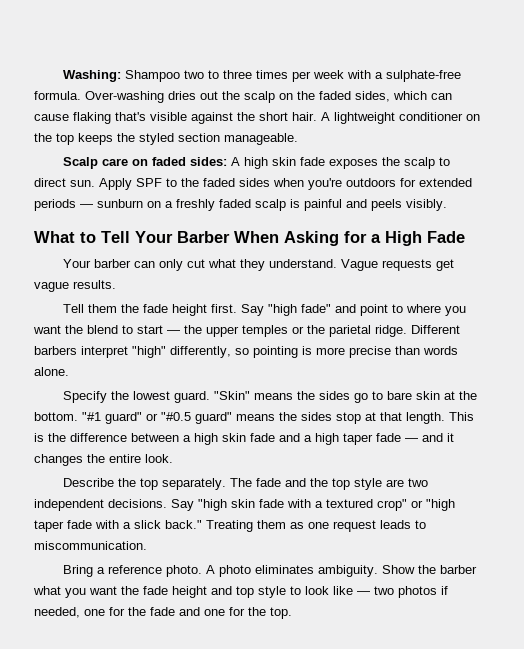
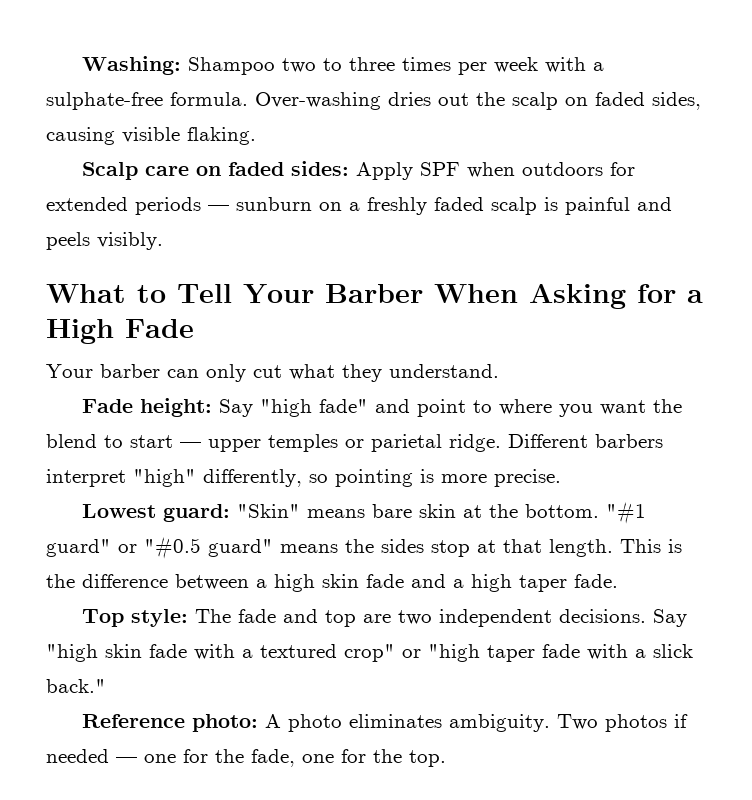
- Over-washing dries out the scalp on the faded sides, which can cause flaking that's visible against the short hair. A lightweight conditioner on the top keeps the styled section manageable.
+ Over-washing dries out the scalp on faded sides, causing visible flaking.
- Scalp care on faded sides: A high skin fade exposes the scalp to direct sun. Apply SPF to the faded sides when you're outdoors for extended periods — sunburn on a freshly faded scalp is painful and peels visibly.
+ Scalp care on faded sides: Apply SPF when outdoors for extended periods — sunburn on a freshly faded scalp is painful and peels visibly.
- Your barber can only cut what they understand. Vague requests get vague results.
- Tell them the fade height first. Say "high fade" and point to where you want the blend to start — the upper temples or the parietal ridge.
+ Your barber can only cut what they understand.
+ Fade height: Say "high fade" and point to where you want the blend to start — upper temples or parietal ridge.
- Different barbers interpret "high" differently, so pointing is more precise than words alone.
- Specify the lowest guard. "Skin" means the sides go to bare skin at the bottom.
+ Different barbers interpret "high" differently, so pointing is more precise.
+ Lowest guard: "Skin" means bare skin at the bottom.
- This is the difference between a high skin fade and a high taper fade — and it changes the entire look.
- Describe the top separately. The fade and the top style are two independent decisions.
+ This is the difference between a high skin fade and a high taper fade.
+ Top style: The fade and top are two independent decisions.
- Say "high skin fade with a textured crop" or "high taper fade with a slick back." Treating them as one request leads to miscommunication.
- Bring a reference photo. A photo eliminates ambiguity. Show the barber what you want the fade height and top style to look like — two photos if needed, one for the fade and one for the top.
+ Say "high skin fade with a textured crop" or "high taper fade with a slick back."
+ Reference photo: A photo eliminates ambiguity. Two photos if needed — one for the fade, one for the top.

